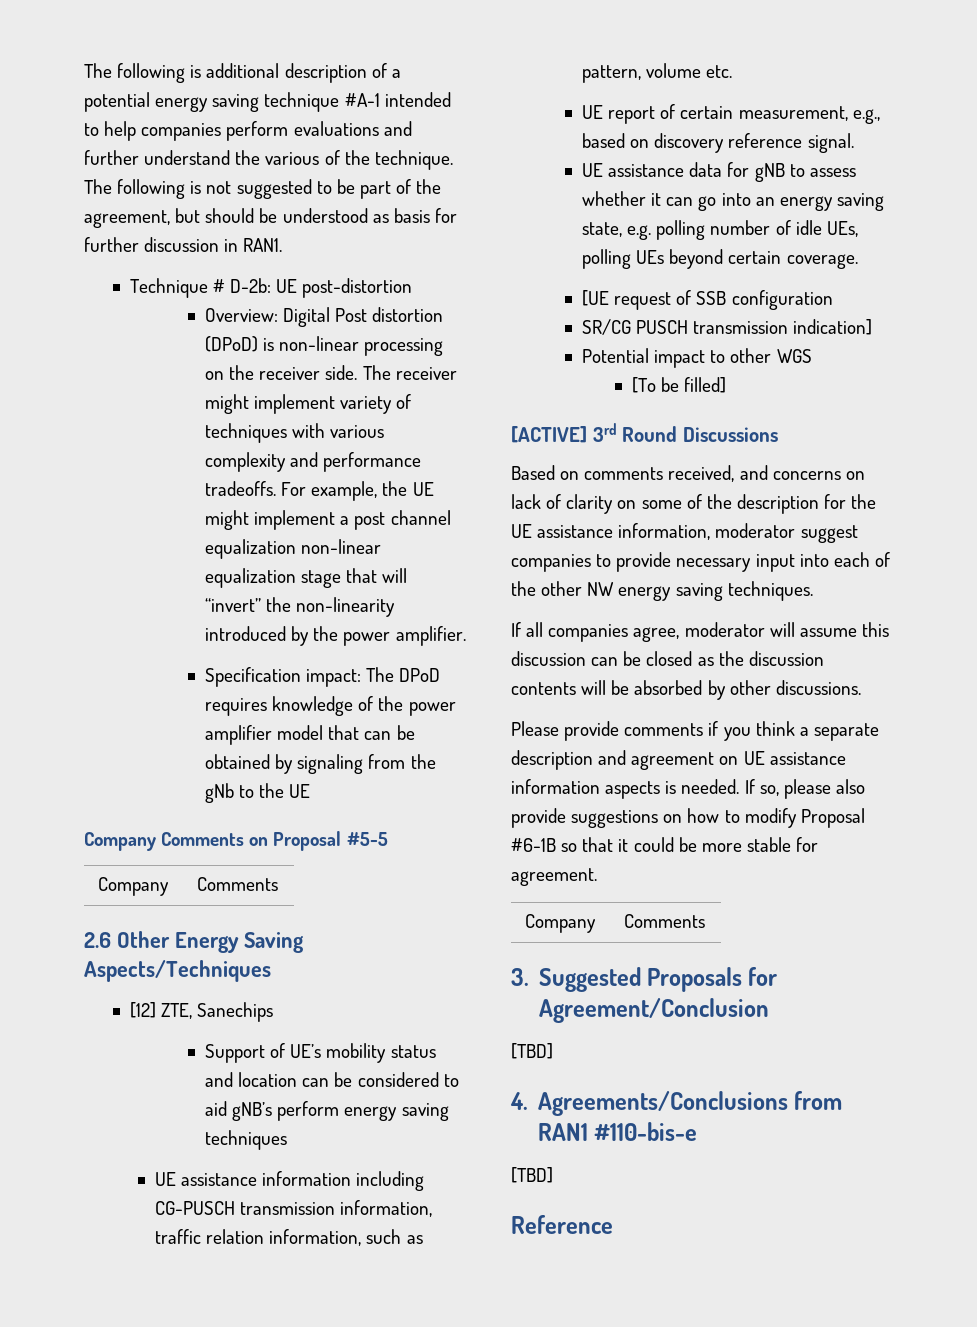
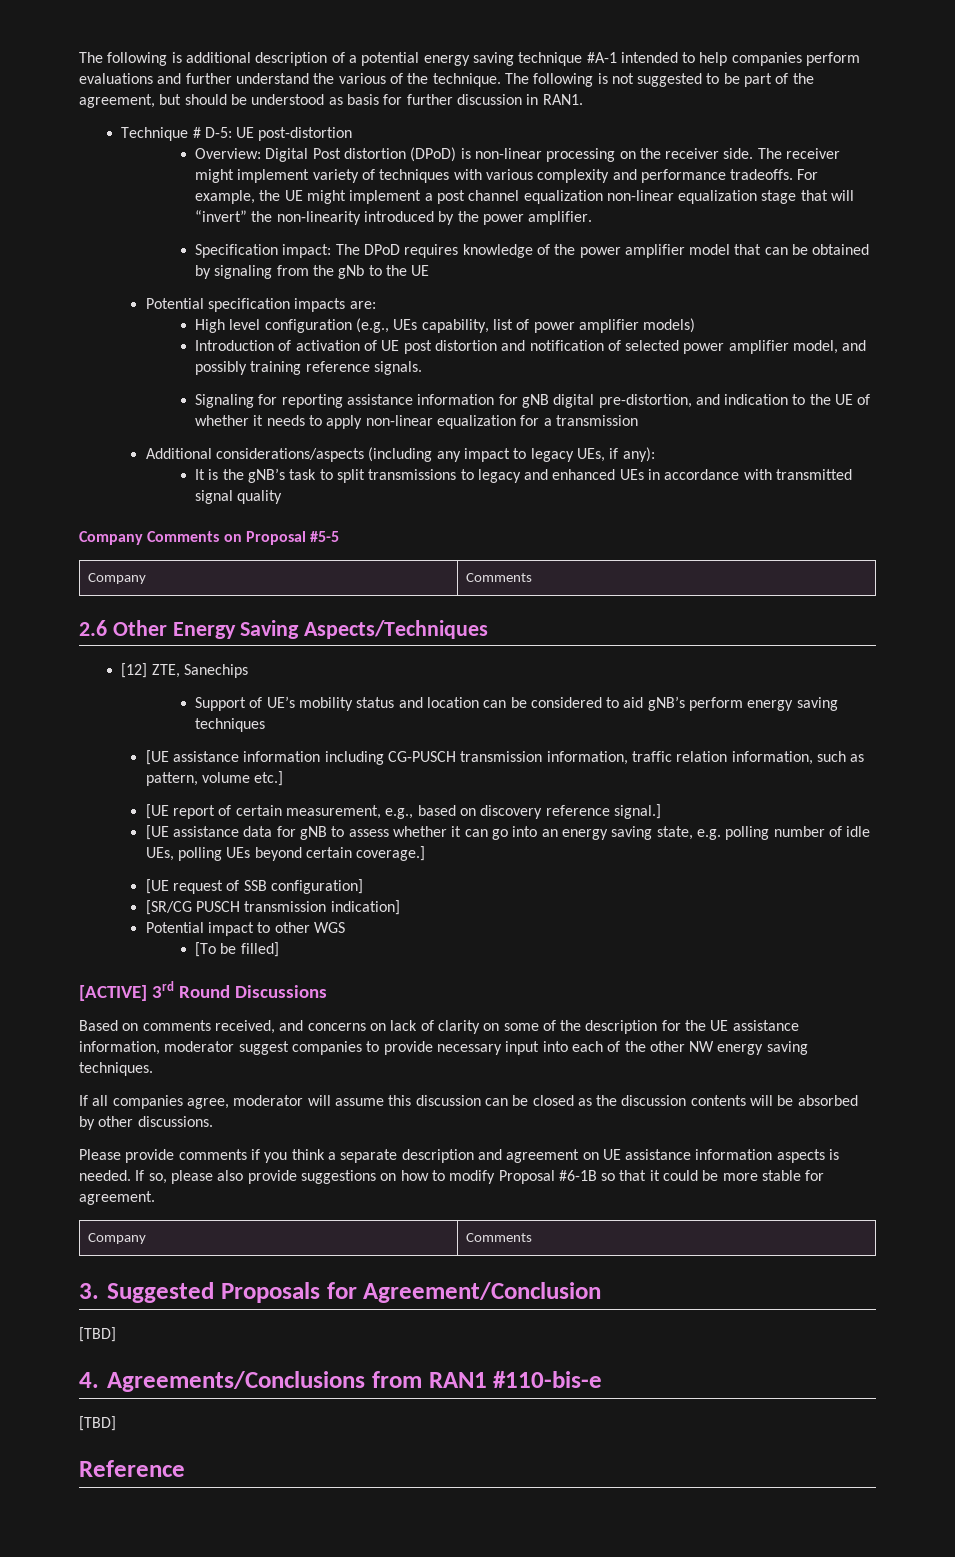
- Technique # D-2b: UE post-distortion
+ Technique # D-5: UE post-distortion
+ Potential specification impacts are:
+ High level configuration (e.g., UEs capability, list of power amplifier models)
+ Introduction of activation of UE post distortion and notification of selected power amplifier model, and possibly training reference signals.
+ Signaling for reporting assistance information for gNB digital pre-distortion, and indication to the UE of whether it needs to apply non-linear equalization for a transmission
+ Additional considerations/aspects (including any impact to legacy UEs, if any):
+ It is the gNB’s task to split transmissions to legacy and enhanced UEs in accordance with transmitted signal quality
- UE assistance information including CG-PUSCH transmission information, traffic relation information, such as pattern, volume etc.
- UE report of certain measurement, e.g., based on discovery reference signal.
- UE assistance data for gNB to assess whether it can go into an energy saving state, e.g. polling number of idle UEs, polling UEs beyond certain coverage.
+ [UE assistance information including CG-PUSCH transmission information, traffic relation information, such as pattern, volume etc.]
+ [UE report of certain measurement, e.g., based on discovery reference signal.]
+ [UE assistance data for gNB to assess whether it can go into an energy saving state, e.g. polling number of idle UEs, polling UEs beyond certain coverage.]
- [UE request of SSB configuration
- SR/CG PUSCH transmission indication]
+ [UE request of SSB configuration]
+ [SR/CG PUSCH transmission indication]

